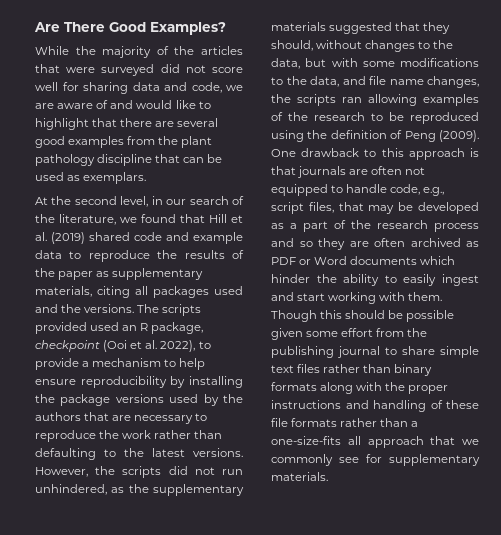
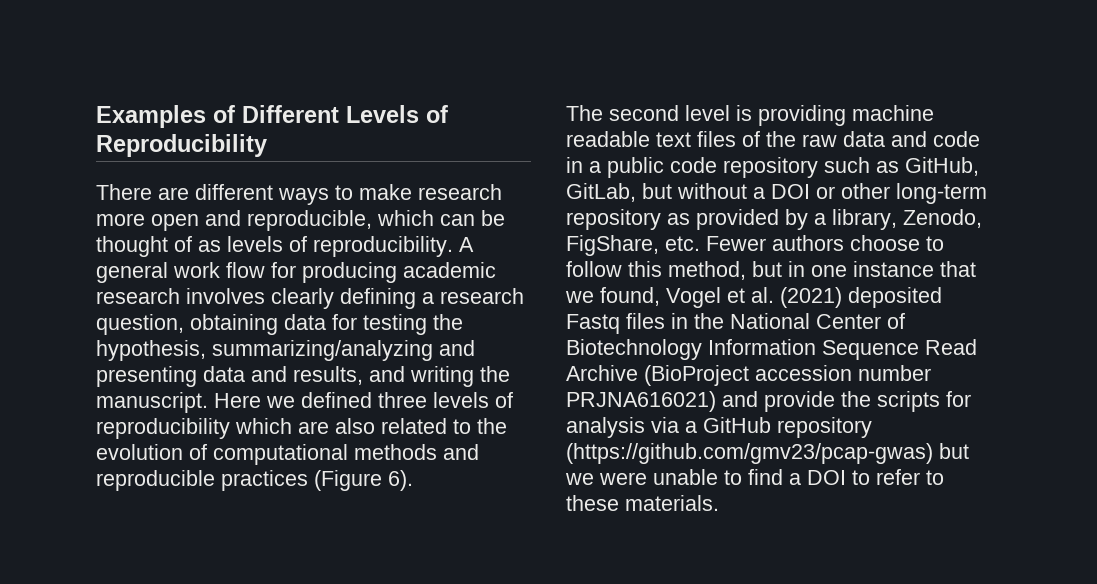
- Are There Good Examples?
- While the majority of the articles that were surveyed did not score well for sharing data and code, we are aware of and would like to highlight that there are several good examples from the plant pathology discipline that can be used as exemplars.
- At the second level, in our search of the literature, we found that Hill et al. (2019) shared code and example data to reproduce the results of the paper as supplementary materials, citing all packages used and the versions. The scripts provided used an R package, checkpoint (Ooi et al. 2022), to provide a mechanism to help ensure reproducibility by installing the package versions used by the authors that are necessary to reproduce the work rather than defaulting to the latest versions. However, the scripts did not run unhindered, as the supplementary materials suggested that they should, without changes to the data, but with some modifications to the data, and file name changes, the scripts ran allowing examples of the research to be reproduced using the definition of Peng (2009). One drawback to this approach is that journals are often not equipped to handle code, e.g., script files, that may be developed as a part of the research process and so they are often archived as PDF or Word documents which hinder the ability to easily ingest and start working with them. Though this should be possible given some effort from the publishing journal to share simple text files rather than binary formats along with the proper instructions and handling of these file formats rather than a one-size-fits all approach that we commonly see for supplementary materials.
+ Examples of Different Levels of Reproducibility
+ There are different ways to make research more open and reproducible, which can be thought of as levels of reproducibility. A general work flow for producing academic research involves clearly defining a research question, obtaining data for testing the hypothesis, summarizing/analyzing and presenting data and results, and writing the manuscript. Here we defined three levels of reproducibility which are also related to the evolution of computational methods and reproducible practices (Figure 6).
+ The second level is providing machine readable text files of the raw data and code in a public code repository such as GitHub, GitLab, but without a DOI or other long-term repository as provided by a library, Zenodo, FigShare, etc. Fewer authors choose to follow this method, but in one instance that we found, Vogel et al. (2021) deposited Fastq files in the National Center of Biotechnology Information Sequence Read Archive (BioProject accession number PRJNA616021) and provide the scripts for analysis via a GitHub repository (https://github.com/gmv23/pcap-gwas) but we were unable to find a DOI to refer to these materials.

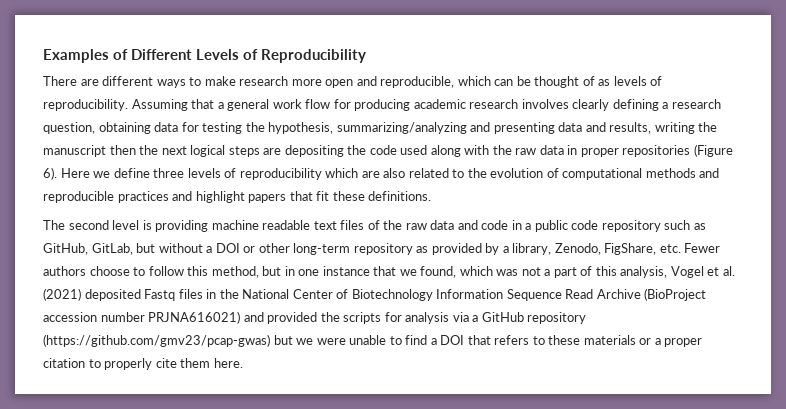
- A general work flow for producing academic research involves clearly defining a research question, obtaining data for testing the hypothesis, summarizing/analyzing and presenting data and results, and writing the manuscript.
+ Assuming that a general work flow for producing academic research involves clearly defining a research question, obtaining data for testing the hypothesis, summarizing/analyzing and presenting data and results, writing the manuscript then the next logical steps are depositing the code used along with the raw data in proper repositories (Figure 6).
- Here we defined three levels of reproducibility which are also related to the evolution of computational methods and reproducible practices (Figure 6).
+ Here we define three levels of reproducibility which are also related to the evolution of computational methods and reproducible practices and highlight papers that fit these definitions.
- The second level is providing machine readable text files of the raw data and code in a public code repository such as GitHub, GitLab, but without a DOI or other long-term repository as provided by a library, Zenodo, FigShare, etc. Fewer authors choose to follow this method, but in one instance that we found, Vogel et al. (2021) deposited Fastq files in the National Center of Biotechnology Information Sequence Read Archive (BioProject accession number PRJNA616021) and provide the scripts for analysis via a GitHub repository (https://github.com/gmv23/pcap-gwas) but we were unable to find a DOI to refer to these materials.
+ The second level is providing machine readable text files of the raw data and code in a public code repository such as GitHub, GitLab, but without a DOI or other long-term repository as provided by a library, Zenodo, FigShare, etc. Fewer authors choose to follow this method, but in one instance that we found, which was not a part of this analysis, Vogel et al. (2021) deposited Fastq files in the National Center of Biotechnology Information Sequence Read Archive (BioProject accession number PRJNA616021) and provided the scripts for analysis via a GitHub repository (https://github.com/gmv23/pcap-gwas) but we were unable to find a DOI that refers to these materials or a proper citation to properly cite them here.

